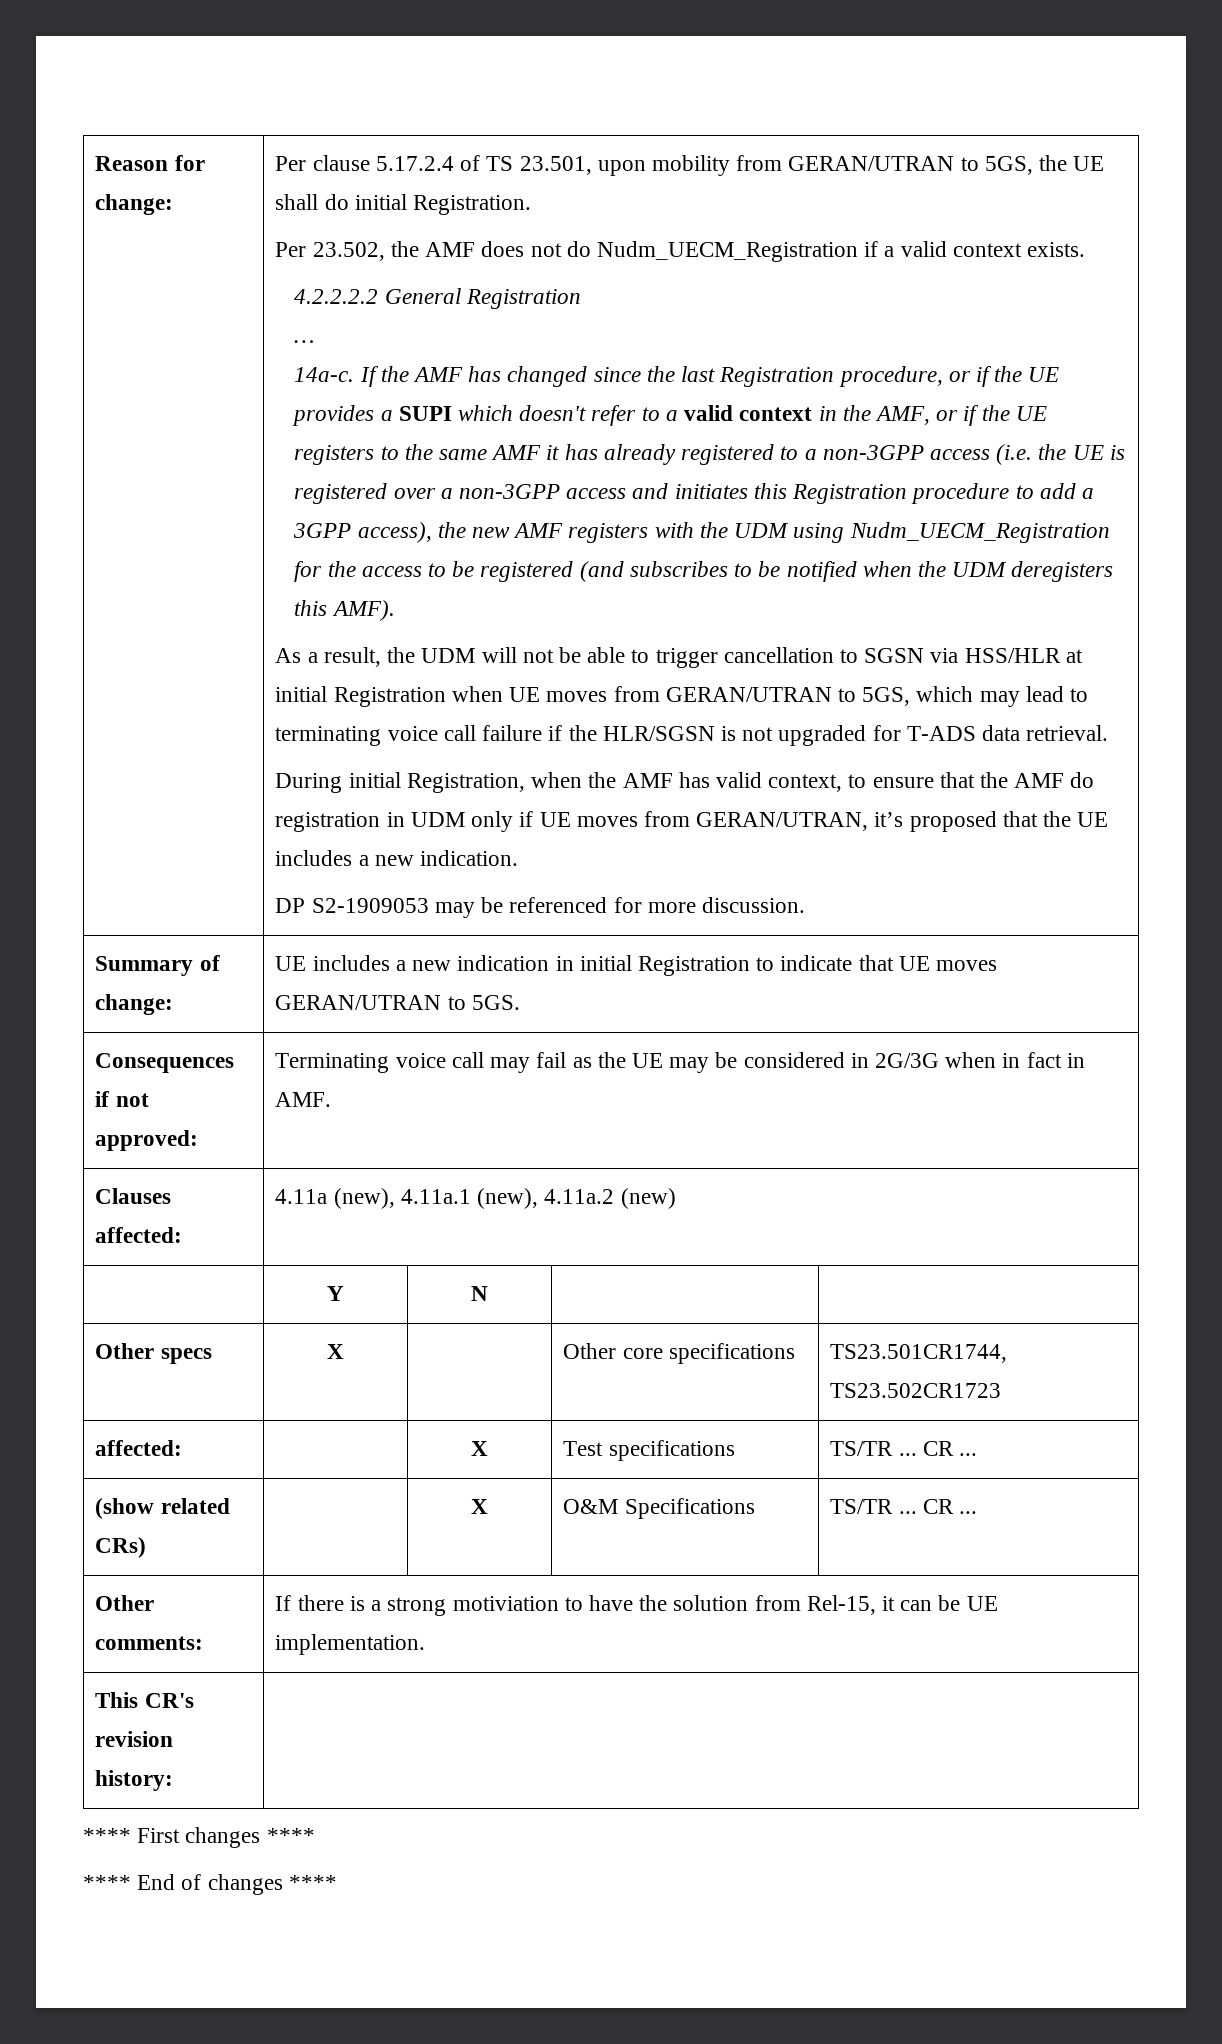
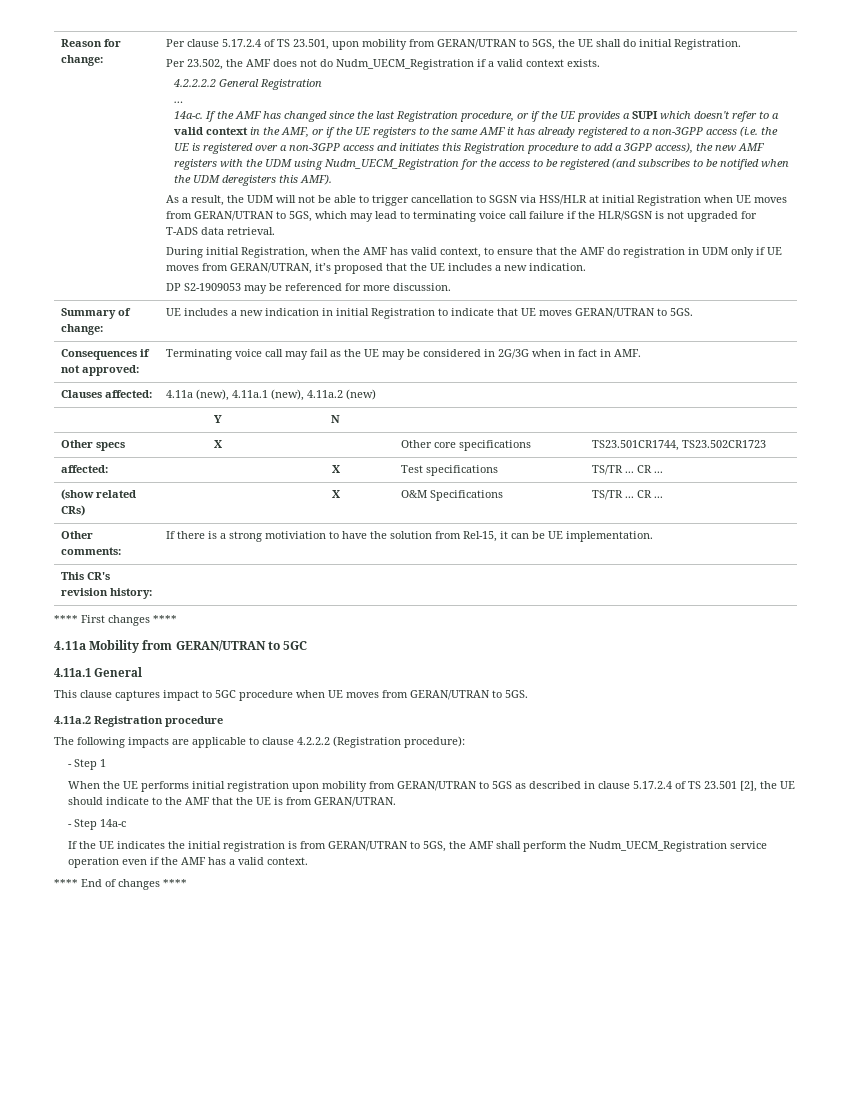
+ 4.11a Mobility from GERAN/UTRAN to 5GC
+ 4.11a.1 General
+ This clause captures impact to 5GC procedure when UE moves from GERAN/UTRAN to 5GS.
+ 4.11a.2 Registration procedure
+ The following impacts are applicable to clause 4.2.2.2 (Registration procedure):
+ - Step 1
+ When the UE performs initial registration upon mobility from GERAN/UTRAN to 5GS as described in clause 5.17.2.4 of TS 23.501 [2], the UE should indicate to the AMF that the UE is from GERAN/UTRAN.
+ - Step 14a-c
+ If the UE indicates the initial registration is from GERAN/UTRAN to 5GS, the AMF shall perform the Nudm_UECM_Registration service operation even if the AMF has a valid context.

